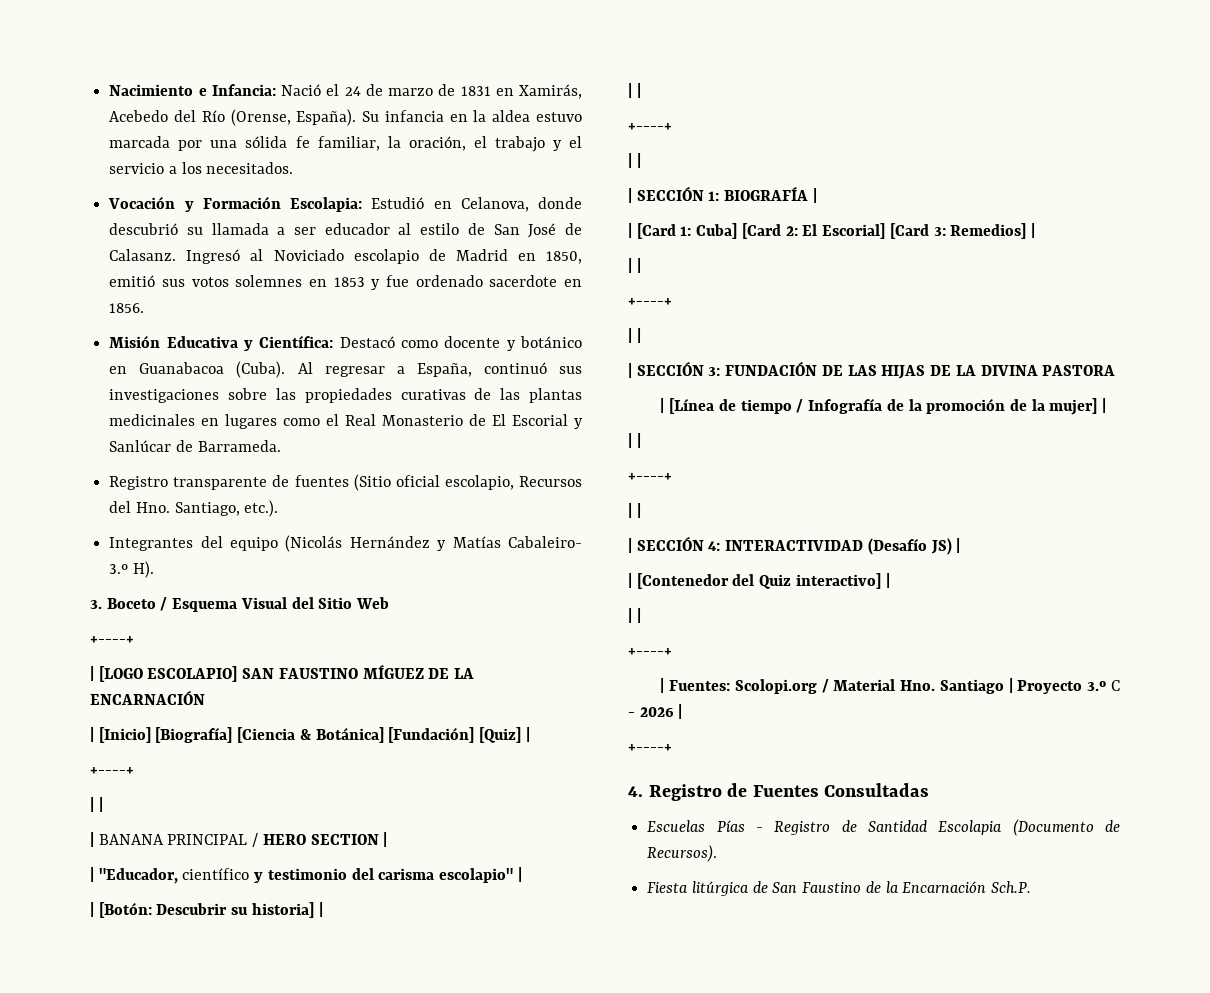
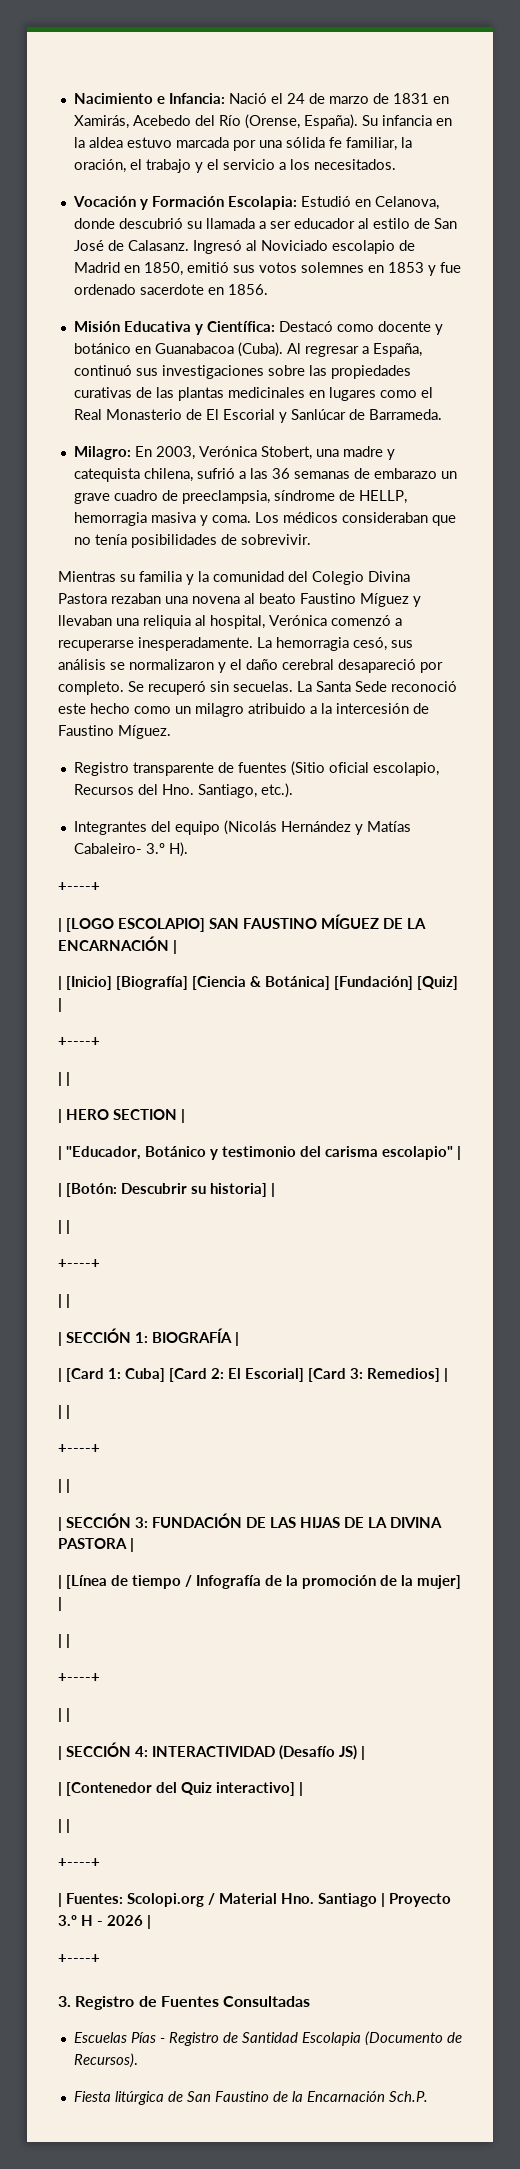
+ Milagro: En 2003, Verónica Stobert, una madre y catequista chilena, sufrió a las 36 semanas de embarazo un grave cuadro de preeclampsia, síndrome de HELLP, hemorragia masiva y coma. Los médicos consideraban que no tenía posibilidades de sobrevivir.
+ Mientras su familia y la comunidad del Colegio Divina Pastora rezaban una novena al beato Faustino Míguez y llevaban una reliquia al hospital, Verónica comenzó a recuperarse inesperadamente. La hemorragia cesó, sus análisis se normalizaron y el daño cerebral desapareció por completo. Se recuperó sin secuelas. La Santa Sede reconoció este hecho como un milagro atribuido a la intercesión de Faustino Míguez.
- 3. Boceto / Esquema Visual del Sitio Web
- | [LOGO ESCOLAPIO] SAN FAUSTINO MÍGUEZ DE LA ENCARNACIÓN
+ | [LOGO ESCOLAPIO] SAN FAUSTINO MÍGUEZ DE LA ENCARNACIÓN |
- | BANANA PRINCIPAL / HERO SECTION |
+ | HERO SECTION |
- | "Educador, científico y testimonio del carisma escolapio" |
+ | "Educador, Botánico y testimonio del carisma escolapio" |
- | SECCIÓN 3: FUNDACIÓN DE LAS HIJAS DE LA DIVINA PASTORA
+ | SECCIÓN 3: FUNDACIÓN DE LAS HIJAS DE LA DIVINA PASTORA |
- | Fuentes: Scolopi.org / Material Hno. Santiago | Proyecto 3.º C - 2026 |
+ | Fuentes: Scolopi.org / Material Hno. Santiago | Proyecto 3.º H - 2026 |
- 4. Registro de Fuentes Consultadas
+ 3. Registro de Fuentes Consultadas

